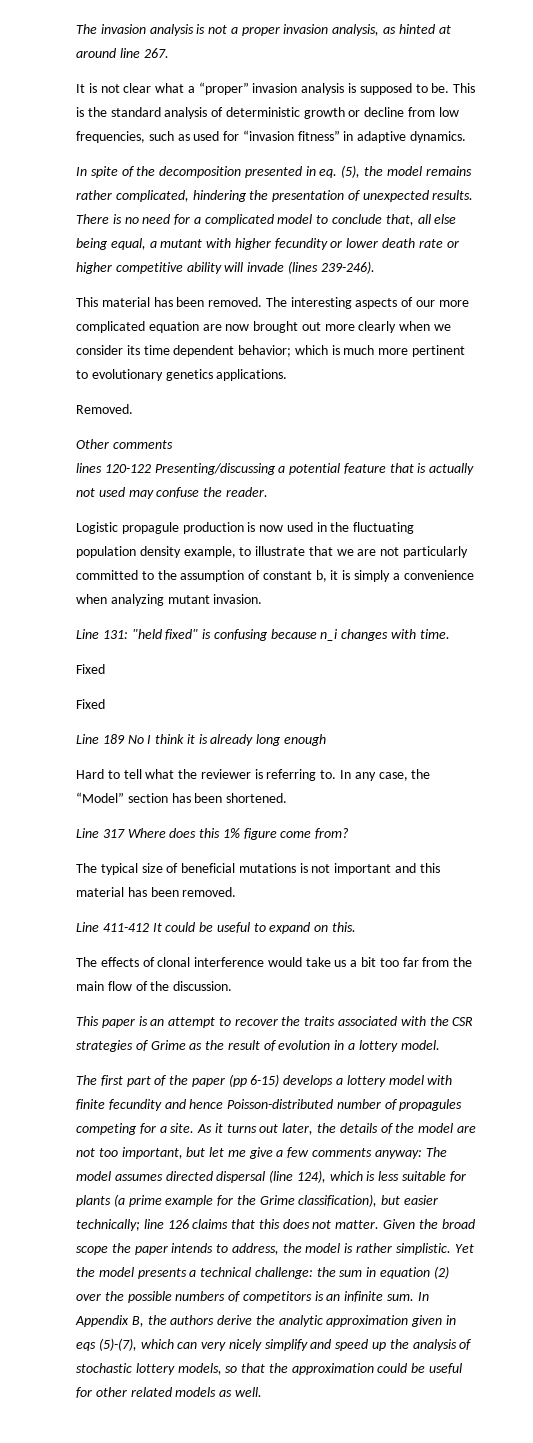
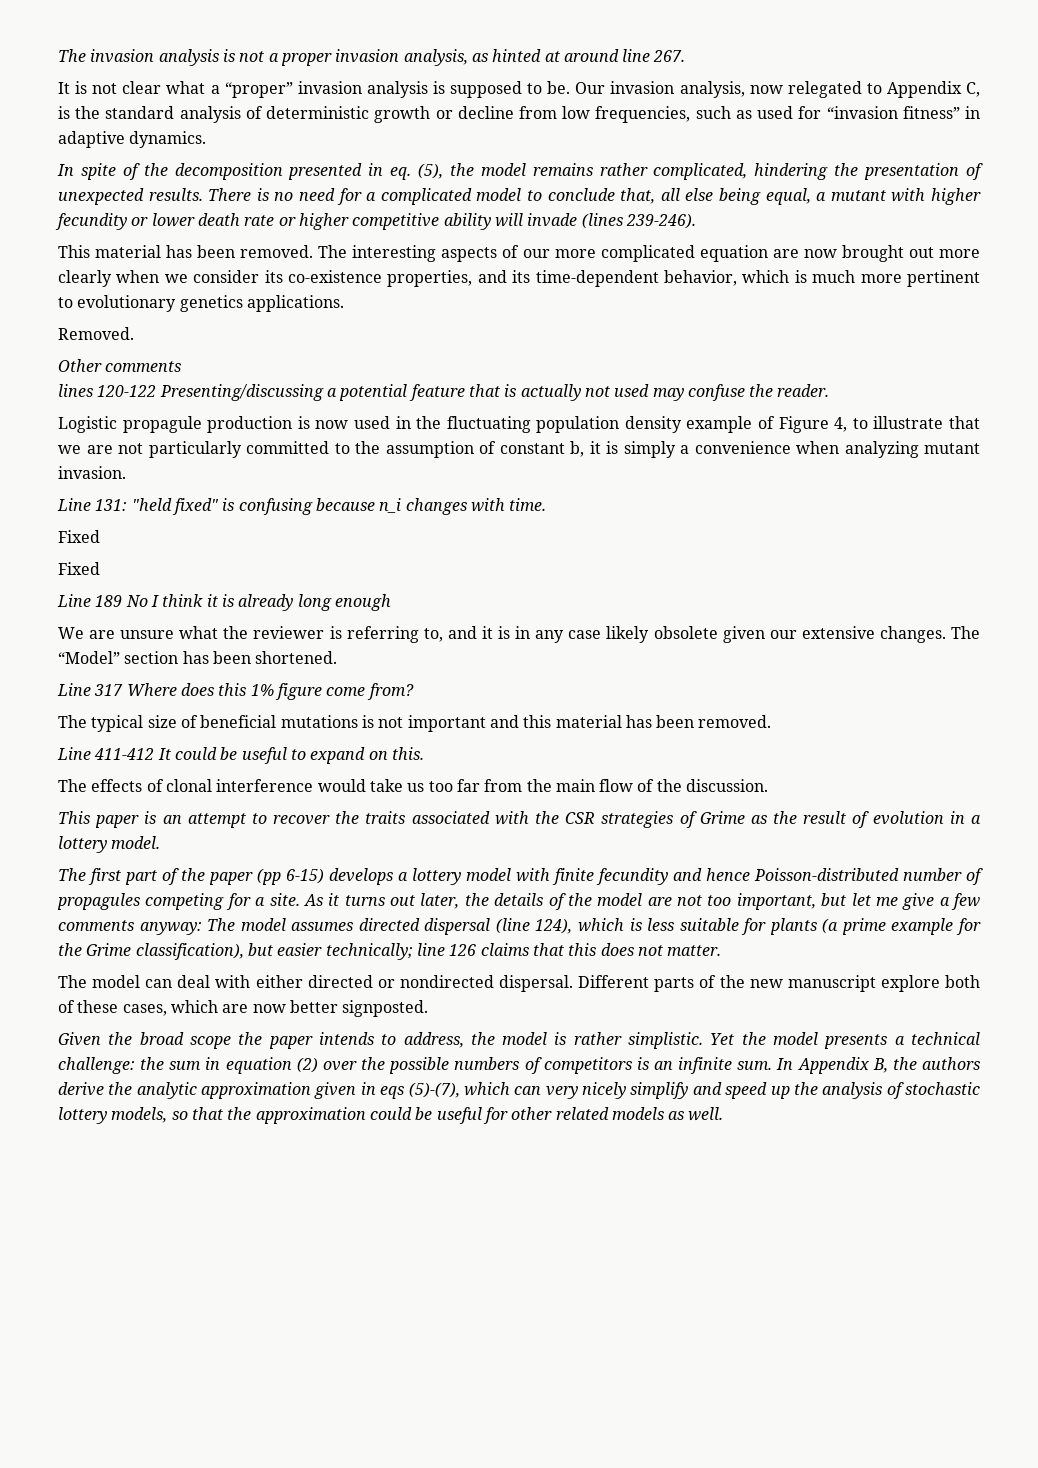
- This is the standard analysis of deterministic growth or decline from low frequencies, such as used for “invasion fitness” in adaptive dynamics.
+ Our invasion analysis, now relegated to Appendix C, is the standard analysis of deterministic growth or decline from low frequencies, such as used for “invasion fitness” in adaptive dynamics.
- The interesting aspects of our more complicated equation are now brought out more clearly when we consider its time dependent behavior; which is much more pertinent to evolutionary genetics applications.
+ The interesting aspects of our more complicated equation are now brought out more clearly when we consider its co-existence properties, and its time-dependent behavior, which is much more pertinent to evolutionary genetics applications.
- Logistic propagule production is now used in the fluctuating population density example, to illustrate that we are not particularly committed to the assumption of constant b, it is simply a convenience when analyzing mutant invasion.
+ Logistic propagule production is now used in the fluctuating population density example of Figure 4, to illustrate that we are not particularly committed to the assumption of constant b, it is simply a convenience when analyzing mutant invasion.
- Hard to tell what the reviewer is referring to. In any case, the “Model” section has been shortened.
+ We are unsure what the reviewer is referring to, and it is in any case likely obsolete given our extensive changes. The “Model” section has been shortened.
- The effects of clonal interference would take us a bit too far from the main flow of the discussion.
+ The effects of clonal interference would take us too far from the main flow of the discussion.
- line 126 claims that this does not matter. Given the broad scope the paper intends to address, the model is rather simplistic.
+ line 126 claims that this does not matter.
+ The model can deal with either directed or nondirected dispersal. Different parts of the new manuscript explore both of these cases, which are now better signposted.
+ Given the broad scope the paper intends to address, the model is rather simplistic.

